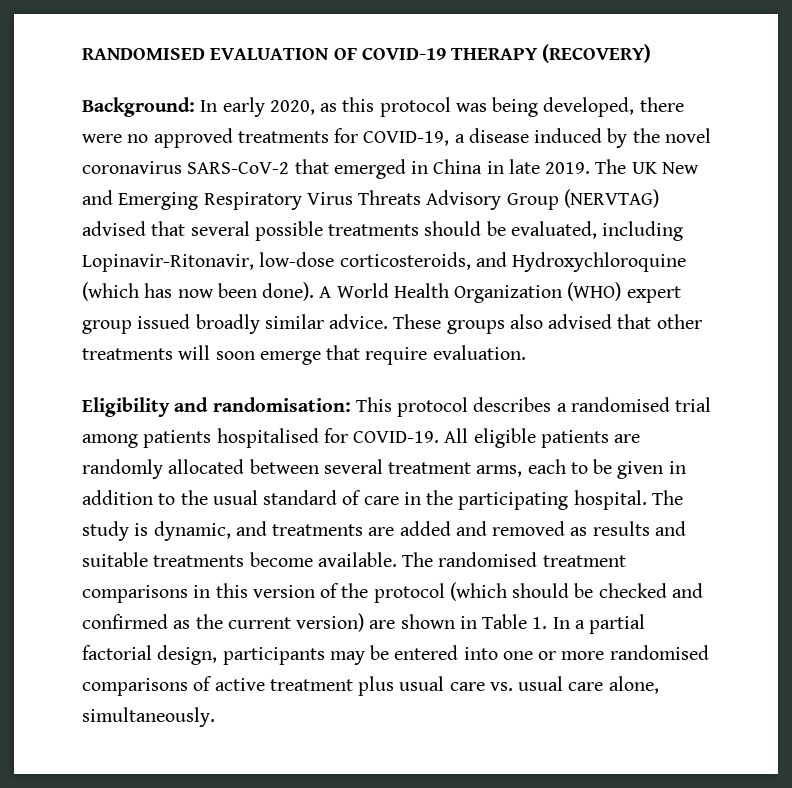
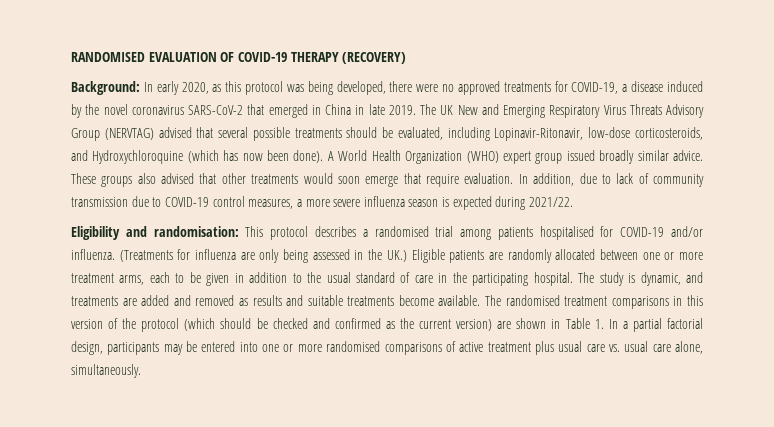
- These groups also advised that other treatments will soon emerge that require evaluation.
+ These groups also advised that other treatments would soon emerge that require evaluation. In addition, due to lack of community transmission due to COVID-19 control measures, a more severe influenza season is expected during 2021/22.
- Eligibility and randomisation: This protocol describes a randomised trial among patients hospitalised for COVID-19. All eligible patients are randomly allocated between several treatment arms, each to be given in addition to the usual standard of care in the participating hospital.
+ Eligibility and randomisation: This protocol describes a randomised trial among patients hospitalised for COVID-19 and/or influenza. (Treatments for influenza are only being assessed in the UK.) Eligible patients are randomly allocated between one or more treatment arms, each to be given in addition to the usual standard of care in the participating hospital.

